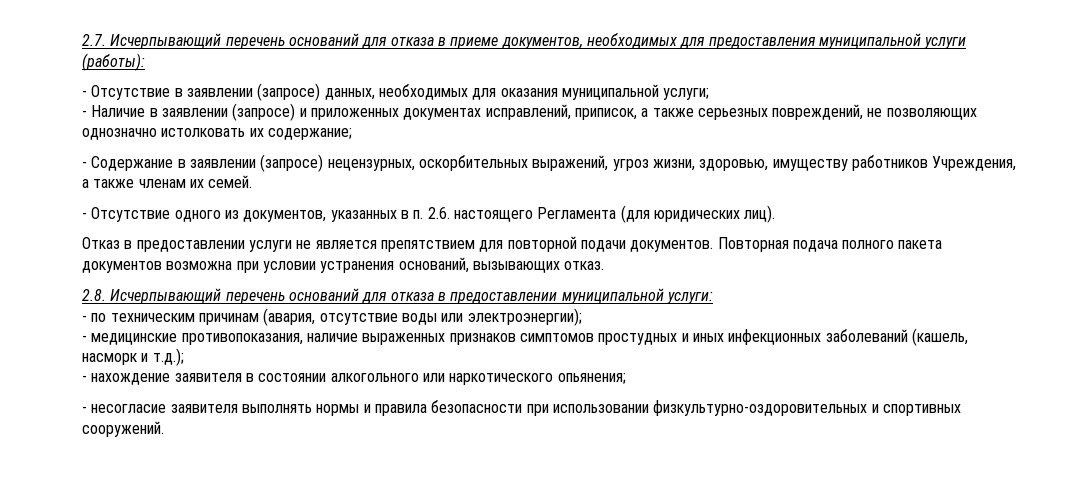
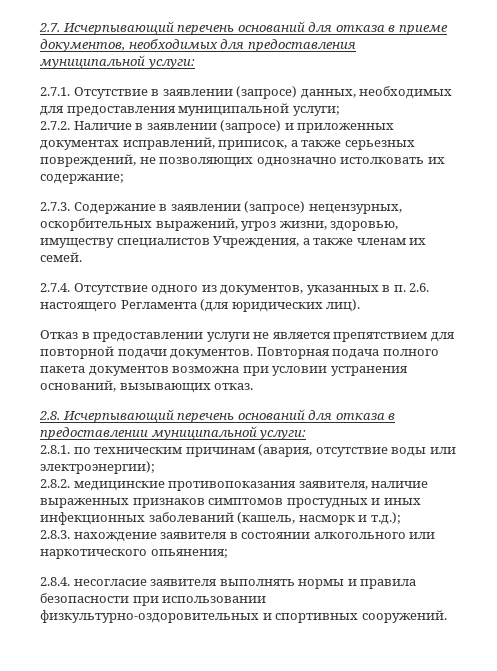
- 2.7. Исчерпывающий перечень оснований для отказа в приеме документов, необходимых для предоставления муниципальной услуги (работы):
- - Отсутствие в заявлении (запросе) данных, необходимых для оказания муниципальной услуги;
+ 2.7. Исчерпывающий перечень оснований для отказа в приеме документов, необходимых для предоставления муниципальной услуги:
+ 2.7.1. Отсутствие в заявлении (запросе) данных, необходимых для предоставления муниципальной услуги;
- - Наличие в заявлении (запросе) и приложенных документах исправлений, приписок, а также серьезных повреждений, не позволяющих однозначно истолковать их содержание;
+ 2.7.2. Наличие в заявлении (запросе) и приложенных документах исправлений, приписок, а также серьезных повреждений, не позволяющих однозначно истолковать их содержание;
- - Содержание в заявлении (запросе) нецензурных, оскорбительных выражений, угроз жизни, здоровью, имуществу работников Учреждения, а также членам их семей.
+ 2.7.3. Содержание в заявлении (запросе) нецензурных, оскорбительных выражений, угроз жизни, здоровью, имуществу специалистов Учреждения, а также членам их семей.
- - Отсутствие одного из документов, указанных в п. 2.6. настоящего Регламента (для юридических лиц).
+ 2.7.4. Отсутствие одного из документов, указанных в п. 2.6. настоящего Регламента (для юридических лиц).
- - по техническим причинам (авария, отсутствие воды или электроэнергии);
+ 2.8.1. по техническим причинам (авария, отсутствие воды или электроэнергии);
- - медицинские противопоказания, наличие выраженных признаков симптомов простудных и иных инфекционных заболеваний (кашель, насморк и т.д.);
+ 2.8.2. медицинские противопоказания заявителя, наличие выраженных признаков симптомов простудных и иных инфекционных заболеваний (кашель, насморк и т.д.);
- - нахождение заявителя в состоянии алкогольного или наркотического опьянения;
+ 2.8.3. нахождение заявителя в состоянии алкогольного или наркотического опьянения;
- - несогласие заявителя выполнять нормы и правила безопасности при использовании физкультурно-оздоровительных и спортивных сооружений.
+ 2.8.4. несогласие заявителя выполнять нормы и правила безопасности при использовании физкультурно-оздоровительных и спортивных сооружений.

